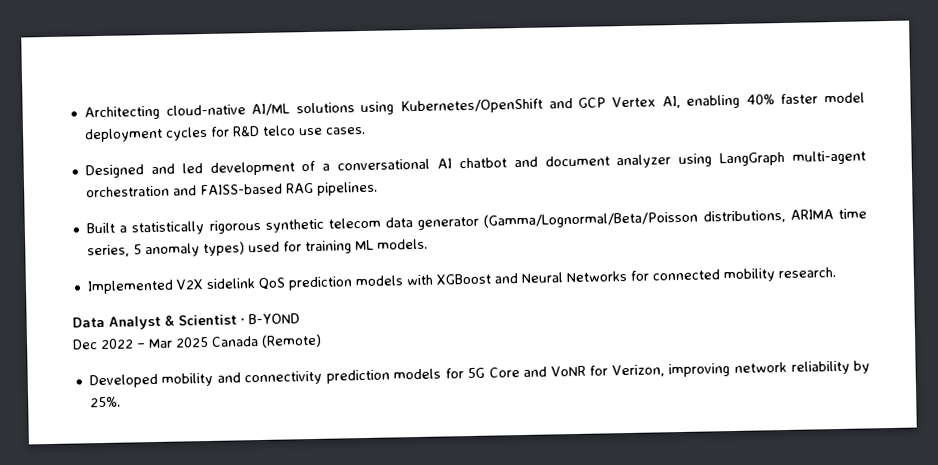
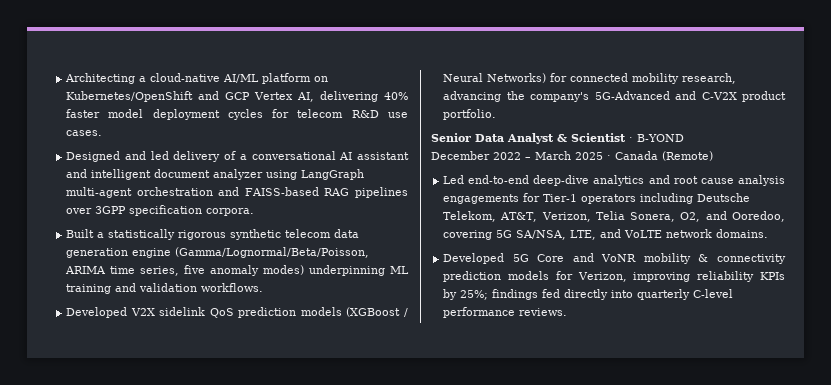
- Architecting cloud-native AI/ML solutions using Kubernetes/OpenShift and GCP Vertex AI, enabling 40% faster model deployment cycles for R&D telco use cases.
+ Architecting a cloud-native AI/ML platform on Kubernetes/OpenShift and GCP Vertex AI, delivering 40% faster model deployment cycles for telecom R&D use cases.
- Designed and led development of a conversational AI chatbot and document analyzer using LangGraph multi-agent orchestration and FAISS-based RAG pipelines.
+ Designed and led delivery of a conversational AI assistant and intelligent document analyzer using LangGraph multi-agent orchestration and FAISS-based RAG pipelines over 3GPP specification corpora.
- Built a statistically rigorous synthetic telecom data generator (Gamma/Lognormal/Beta/Poisson distributions, ARIMA time series, 5 anomaly types) used for training ML models.
- Implemented V2X sidelink QoS prediction models with XGBoost and Neural Networks for connected mobility research.
- Data Analyst & Scientist · B-YOND
+ Built a statistically rigorous synthetic telecom data generation engine (Gamma/Lognormal/Beta/Poisson, ARIMA time series, five anomaly modes) underpinning ML training and validation workflows.
+ Developed V2X sidelink QoS prediction models (XGBoost / Neural Networks) for connected mobility research, advancing the company's 5G-Advanced and C-V2X product portfolio.
+ Senior Data Analyst & Scientist · B-YOND
- Dec 2022 – Mar 2025 Canada (Remote)
+ December 2022 – March 2025 · Canada (Remote)
- Developed mobility and connectivity prediction models for 5G Core and VoNR for Verizon, improving network reliability by 25%.
+ Led end-to-end deep-dive analytics and root cause analysis engagements for Tier-1 operators including Deutsche Telekom, AT&T, Verizon, Telia Sonera, O2, and Ooredoo, covering 5G SA/NSA, LTE, and VoLTE network domains.
+ Developed 5G Core and VoNR mobility & connectivity prediction models for Verizon, improving reliability KPIs by 25%; findings fed directly into quarterly C-level performance reviews.

